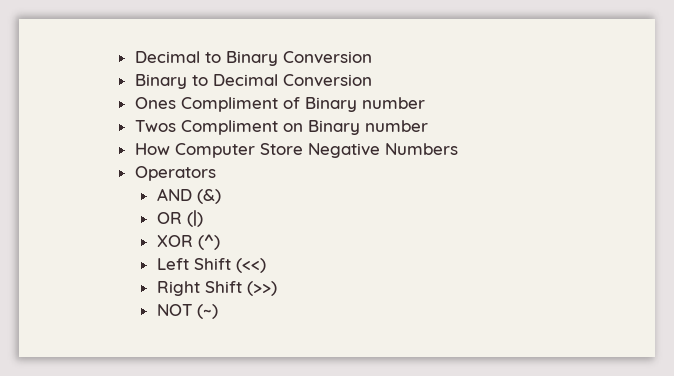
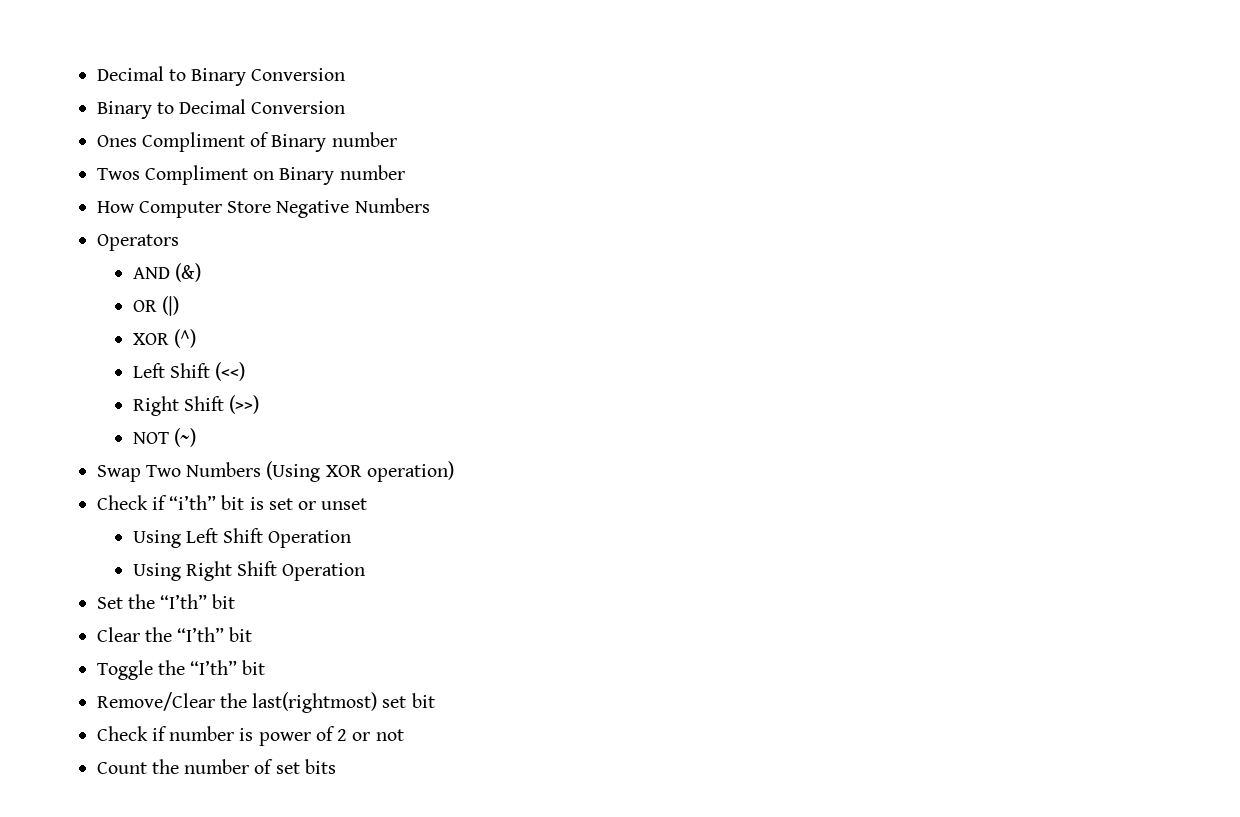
+ Swap Two Numbers (Using XOR operation)
+ Check if “i’th” bit is set or unset
+ Using Left Shift Operation
+ Using Right Shift Operation
+ Set the “I’th” bit
+ Clear the “I’th” bit
+ Toggle the “I’th” bit
+ Remove/Clear the last(rightmost) set bit
+ Check if number is power of 2 or not
+ Count the number of set bits

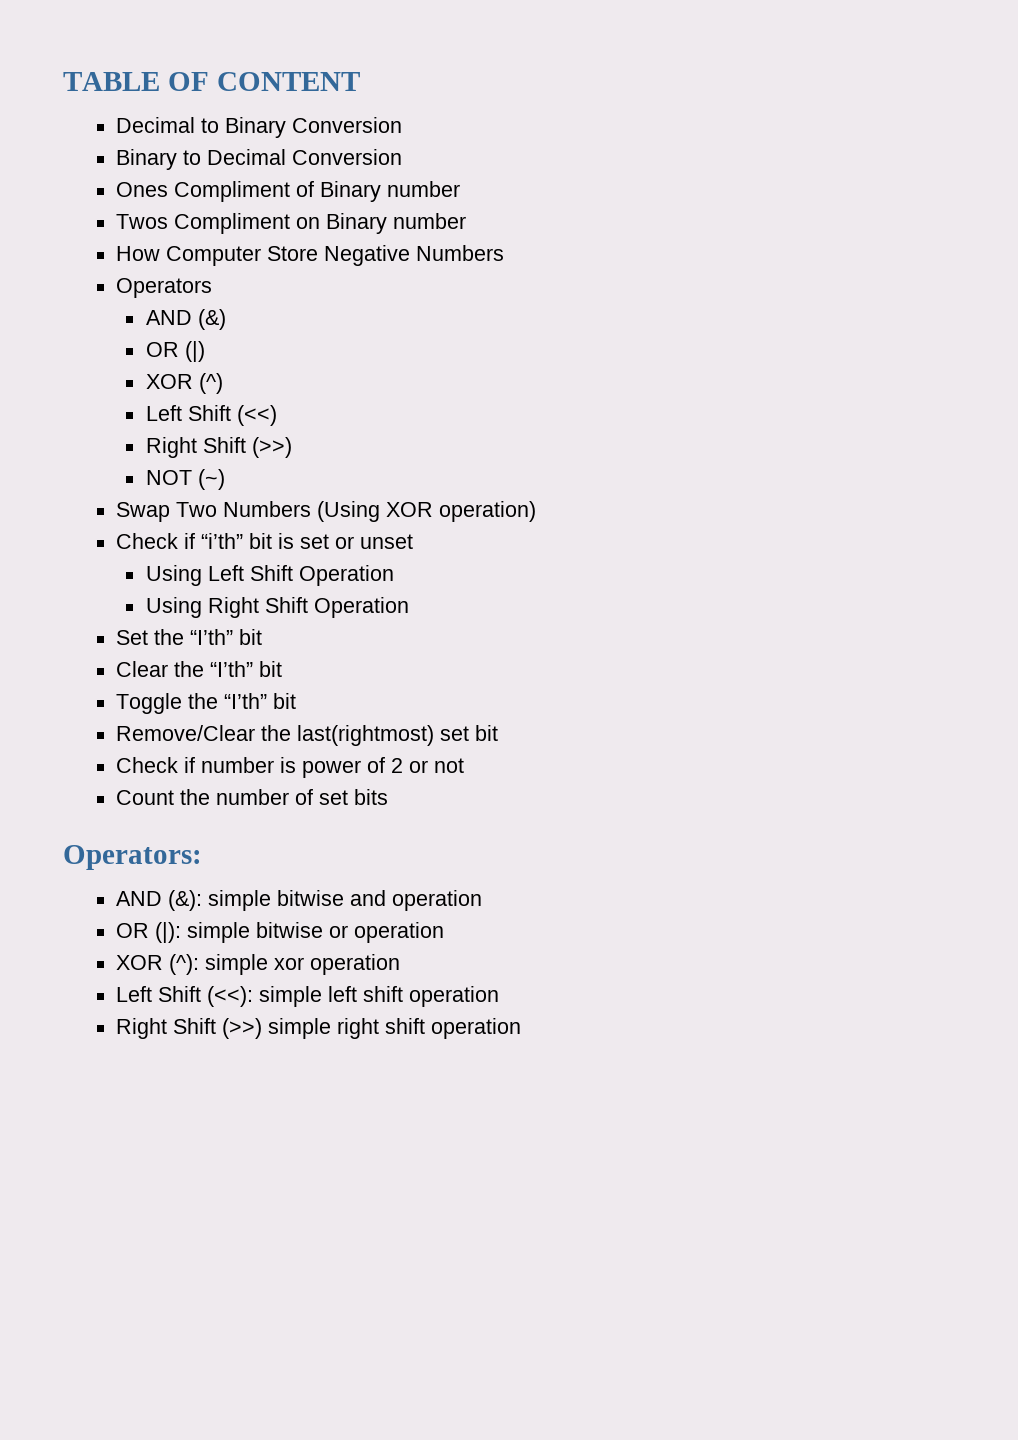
+ TABLE OF CONTENT
+ Operators:
+ AND (&): simple bitwise and operation
+ OR (|): simple bitwise or operation
+ XOR (^): simple xor operation
+ Left Shift (<<): simple left shift operation
+ Right Shift (>>) simple right shift operation

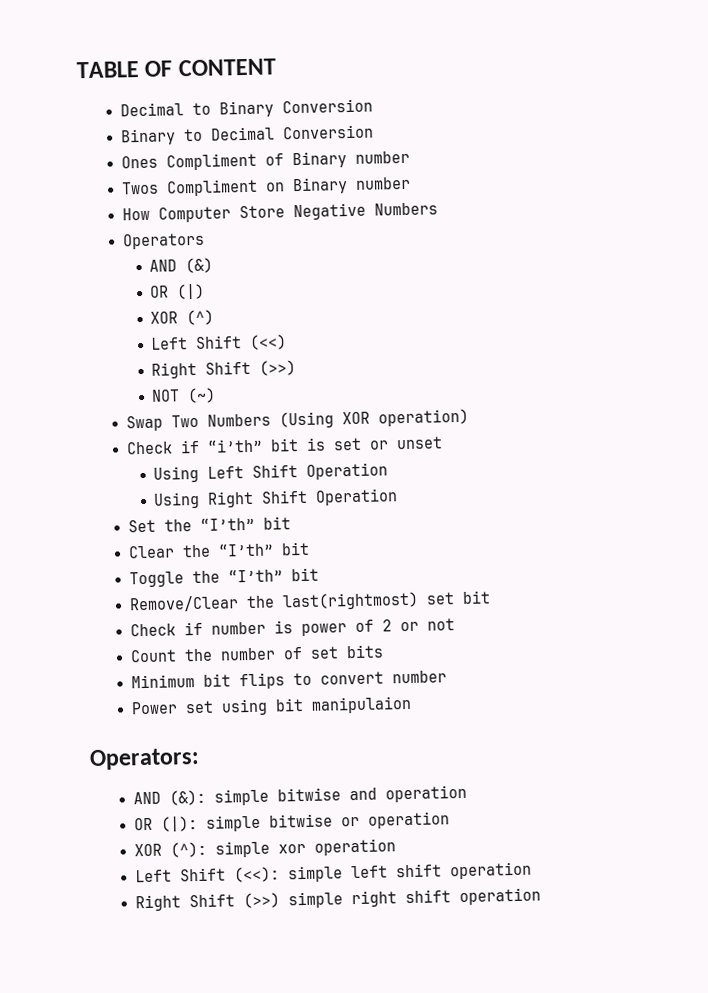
+ Minimum bit flips to convert number
+ Power set using bit manipulaion

